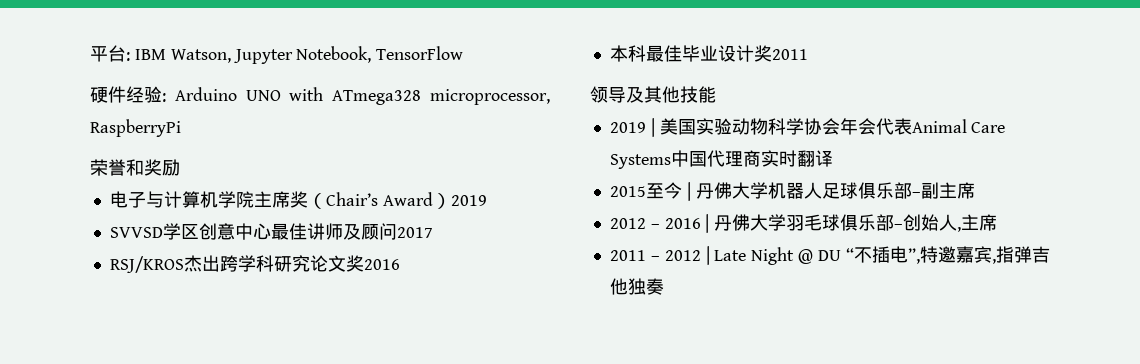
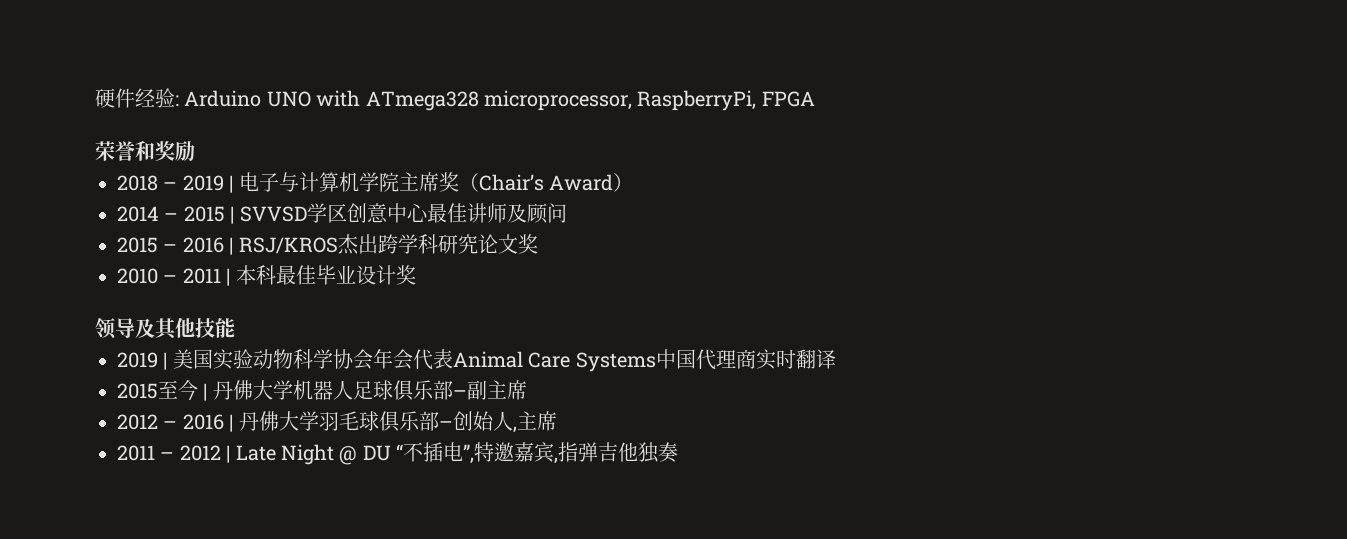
- 平台: IBM Watson, Jupyter Notebook, TensorFlow
- 硬件经验: Arduino UNO with ATmega328 microprocessor, RaspberryPi
+ 硬件经验: Arduino UNO with ATmega328 microprocessor, RaspberryPi, FPGA
- 电子与计算机学院主席奖（Chair’s Award）2019
- SVVSD学区创意中心最佳讲师及顾问2017
- RSJ/KROS杰出跨学科研究论文奖2016
- 本科最佳毕业设计奖2011
+ 2018 – 2019 | 电子与计算机学院主席奖（Chair’s Award）
+ 2014 – 2015 | SVVSD学区创意中心最佳讲师及顾问
+ 2015 – 2016 | RSJ/KROS杰出跨学科研究论文奖
+ 2010 – 2011 | 本科最佳毕业设计奖

